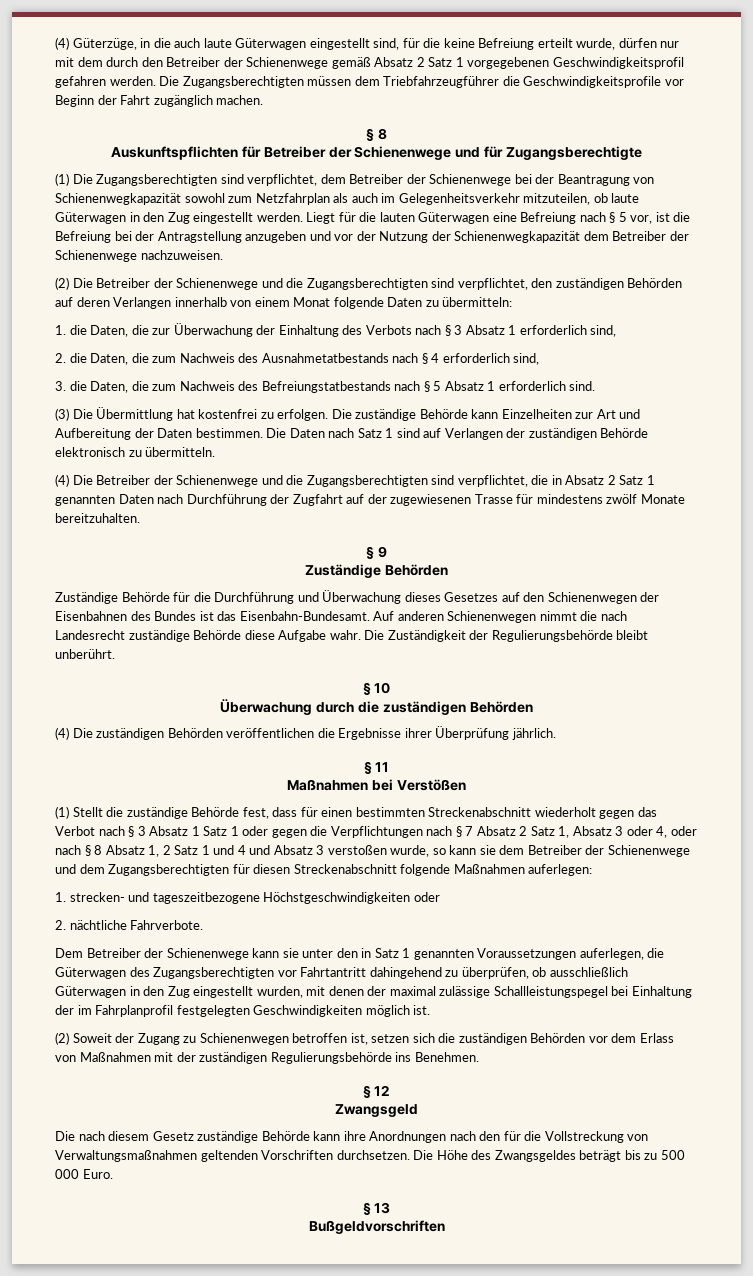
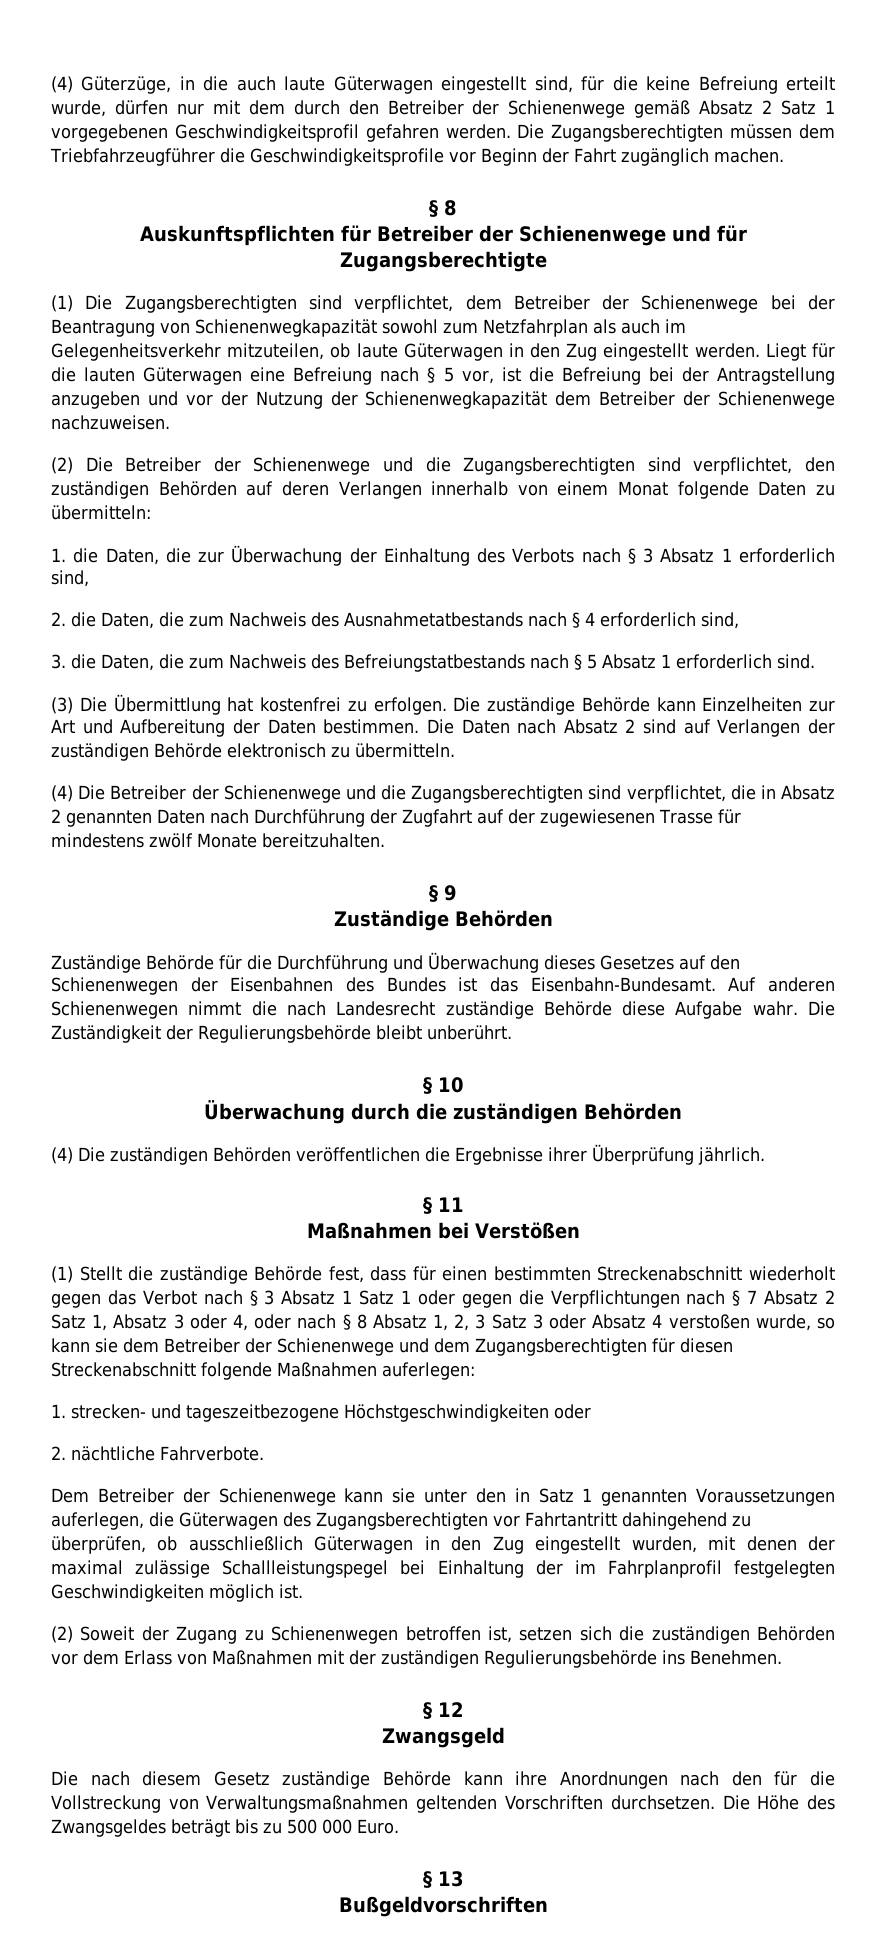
- Die Daten nach Satz 1 sind auf Verlangen der zuständigen Behörde elektronisch zu übermitteln.
+ Die Daten nach Absatz 2 sind auf Verlangen der zuständigen Behörde elektronisch zu übermitteln.
- (4) Die Betreiber der Schienenwege und die Zugangsberechtigten sind verpflichtet, die in Absatz 2 Satz 1 genannten Daten nach Durchführung der Zugfahrt auf der zugewiesenen Trasse für mindestens zwölf Monate bereitzuhalten.
+ (4) Die Betreiber der Schienenwege und die Zugangsberechtigten sind verpflichtet, die in Absatz 2 genannten Daten nach Durchführung der Zugfahrt auf der zugewiesenen Trasse für mindestens zwölf Monate bereitzuhalten.
- (1) Stellt die zuständige Behörde fest, dass für einen bestimmten Streckenabschnitt wiederholt gegen das Verbot nach § 3 Absatz 1 Satz 1 oder gegen die Verpflichtungen nach § 7 Absatz 2 Satz 1, Absatz 3 oder 4, oder nach § 8 Absatz 1, 2 Satz 1 und 4 und Absatz 3 verstoßen wurde, so kann sie dem Betreiber der Schienenwege und dem Zugangsberechtigten für diesen Streckenabschnitt folgende Maßnahmen auferlegen:
+ (1) Stellt die zuständige Behörde fest, dass für einen bestimmten Streckenabschnitt wiederholt gegen das Verbot nach § 3 Absatz 1 Satz 1 oder gegen die Verpflichtungen nach § 7 Absatz 2 Satz 1, Absatz 3 oder 4, oder nach § 8 Absatz 1, 2, 3 Satz 3 oder Absatz 4 verstoßen wurde, so kann sie dem Betreiber der Schienenwege und dem Zugangsberechtigten für diesen Streckenabschnitt folgende Maßnahmen auferlegen:

